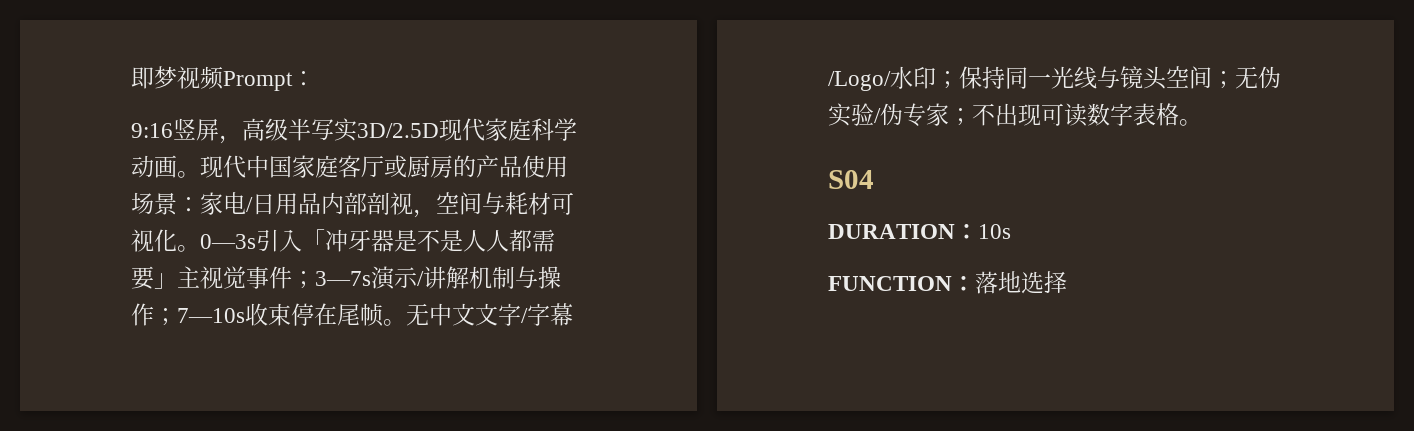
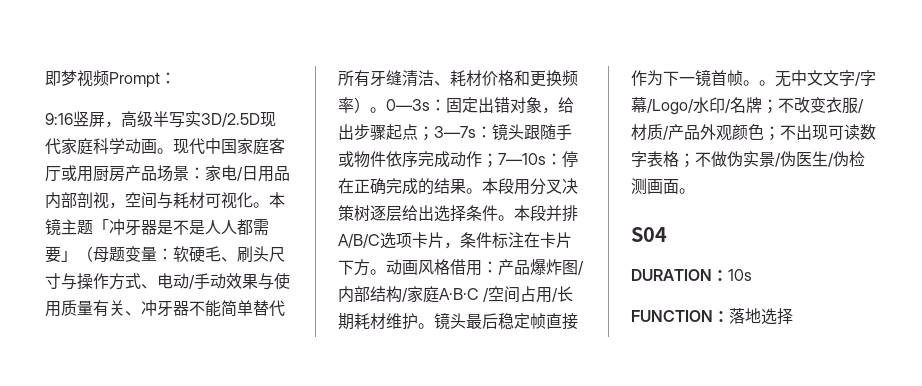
- 现代中国家庭客厅或厨房的产品使用场景：家电/日用品内部剖视，空间与耗材可视化。
+ 现代中国家庭客厅或用厨房产品场景：家电/日用品内部剖视，空间与耗材可视化。
- 0—3s引入「冲牙器是不是人人都需要」主视觉事件；3—7s演示/讲解机制与操作；7—10s收束停在尾帧。
+ 本镜主题「冲牙器是不是人人都需要」（母题变量：软硬毛、刷头尺寸与操作方式、电动/手动效果与使用质量有关、冲牙器不能简单替代所有牙缝清洁、耗材价格和更换频率）。0—3s：固定出错对象，给出步骤起点；3—7s：镜头跟随手或物件依序完成动作；7—10s：停在正确完成的结果。本段用分叉决策树逐层给出选择条件。本段并排A/B/C选项卡片，条件标注在卡片下方。动画风格借用：产品爆炸图/内部结构/家庭A·B·C /空间占用/长期耗材维护。镜头最后稳定帧直接作为下一镜首帧。。
- 无中文文字/字幕/Logo/水印；保持同一光线与镜头空间；无伪实验/伪专家；不出现可读数字表格。
+ 无中文文字/字幕/Logo/水印/名牌；不改变衣服/材质/产品外观颜色；不出现可读数字表格；不做伪实景/伪医生/伪检测画面。

